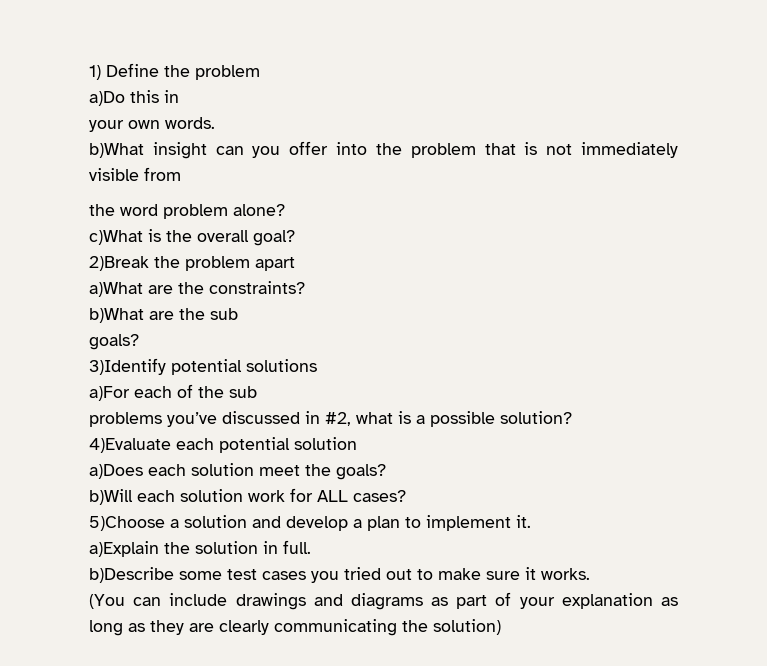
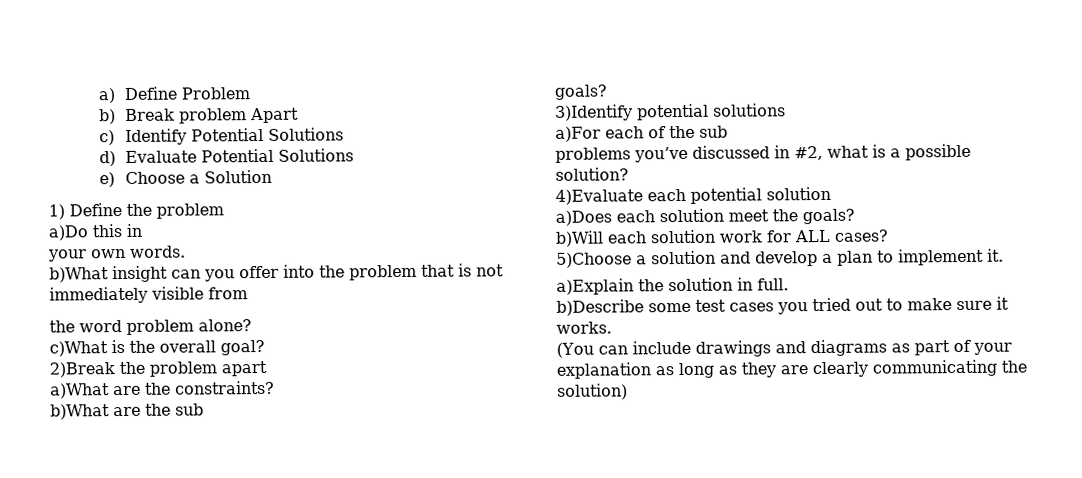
+ a) Define Problem
+ b) Break problem Apart
+ c) Identify Potential Solutions
+ d) Evaluate Potential Solutions
+ e) Choose a Solution

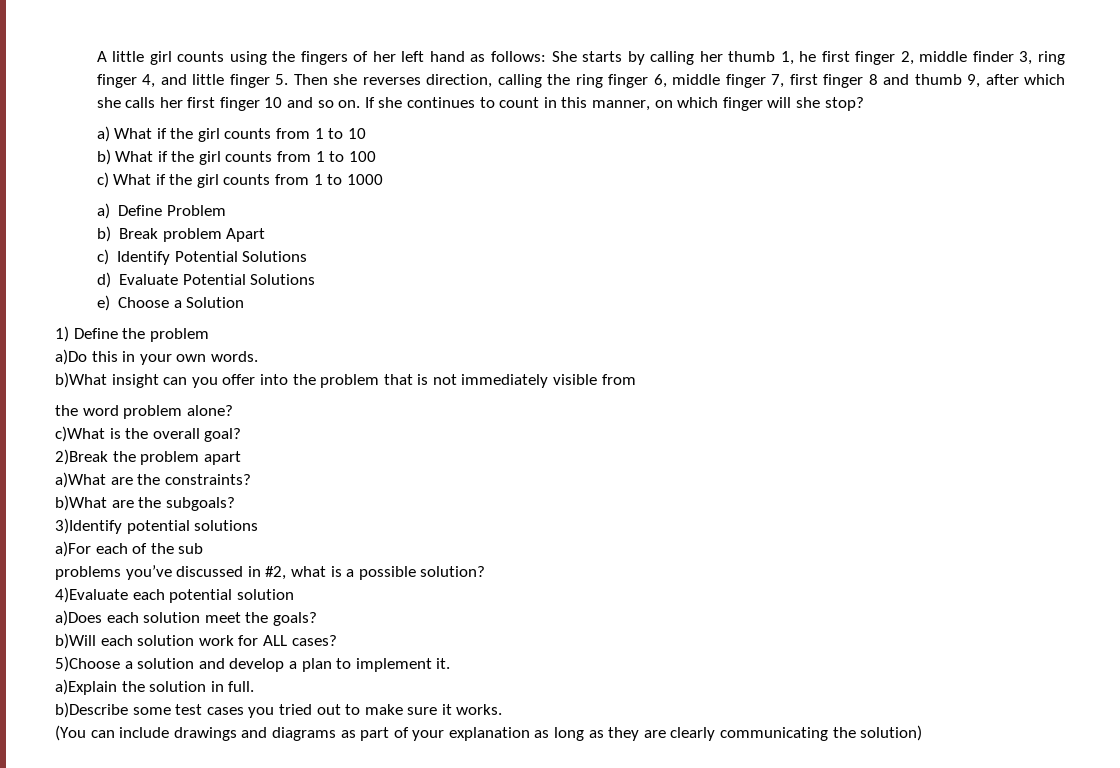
+ A little girl counts using the fingers of her left hand as follows: She starts by calling her thumb 1, he first finger 2, middle finder 3, ring finger 4, and little finger 5. Then she reverses direction, calling the ring finger 6, middle finger 7, first finger 8 and thumb 9, after which she calls her first finger 10 and so on. If she continues to count in this manner, on which finger will she stop?
+ a) What if the girl counts from 1 to 10
+ b) What if the girl counts from 1 to 100
+ c) What if the girl counts from 1 to 1000
- a)Do this in
- your own words.
+ a)Do this in your own words.
- b)What are the sub
- goals?
+ b)What are the subgoals?

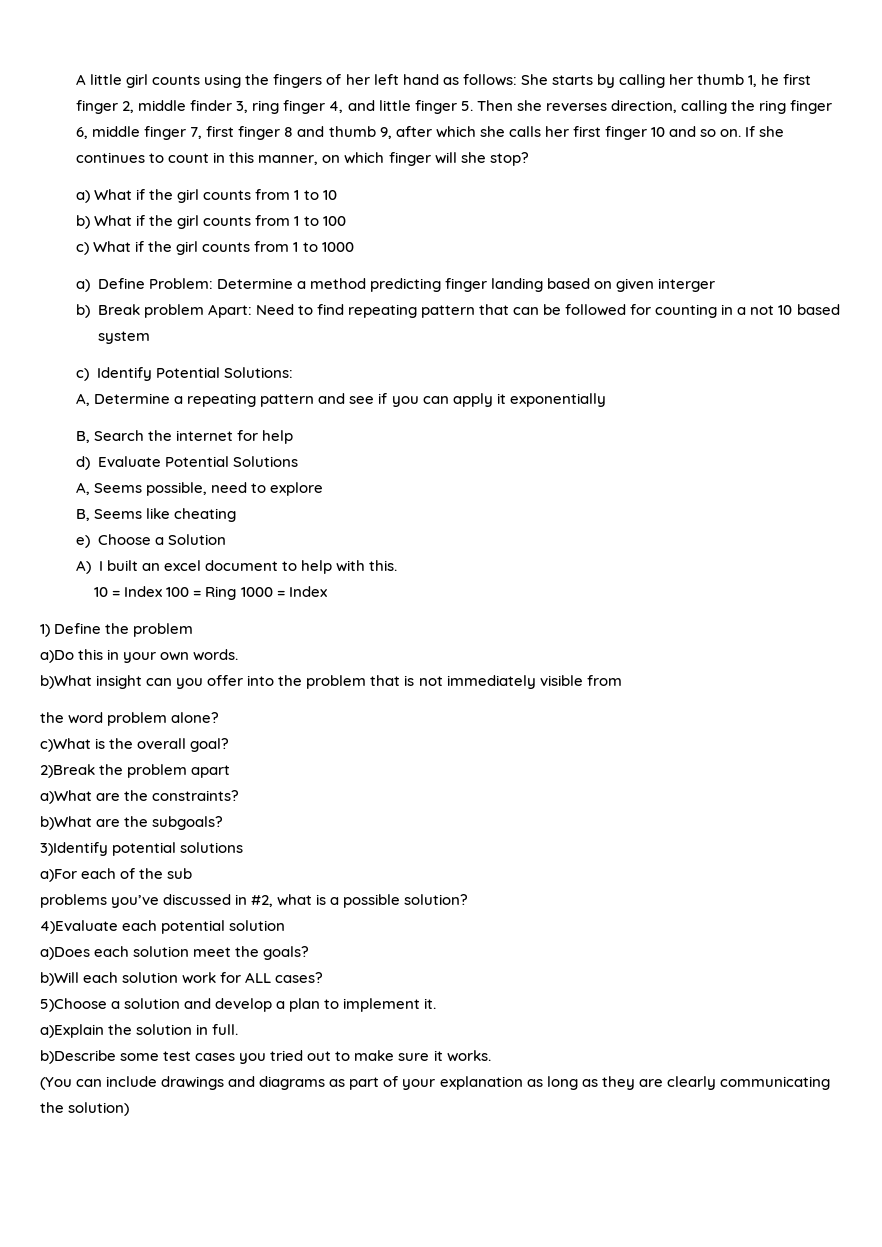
- a) Define Problem
- b) Break problem Apart
- c) Identify Potential Solutions
+ a) Define Problem: Determine a method predicting finger landing based on given interger
+ b) Break problem Apart: Need to find repeating pattern that can be followed for counting in a not 10 based system
+ c) Identify Potential Solutions:
+ A, Determine a repeating pattern and see if you can apply it exponentially
+ B, Search the internet for help
  d) Evaluate Potential Solutions
+ A, Seems possible, need to explore
+ B, Seems like cheating
  e) Choose a Solution
+ A) I built an excel document to help with this.
+ 10 = Index 100 = Ring 1000 = Index

